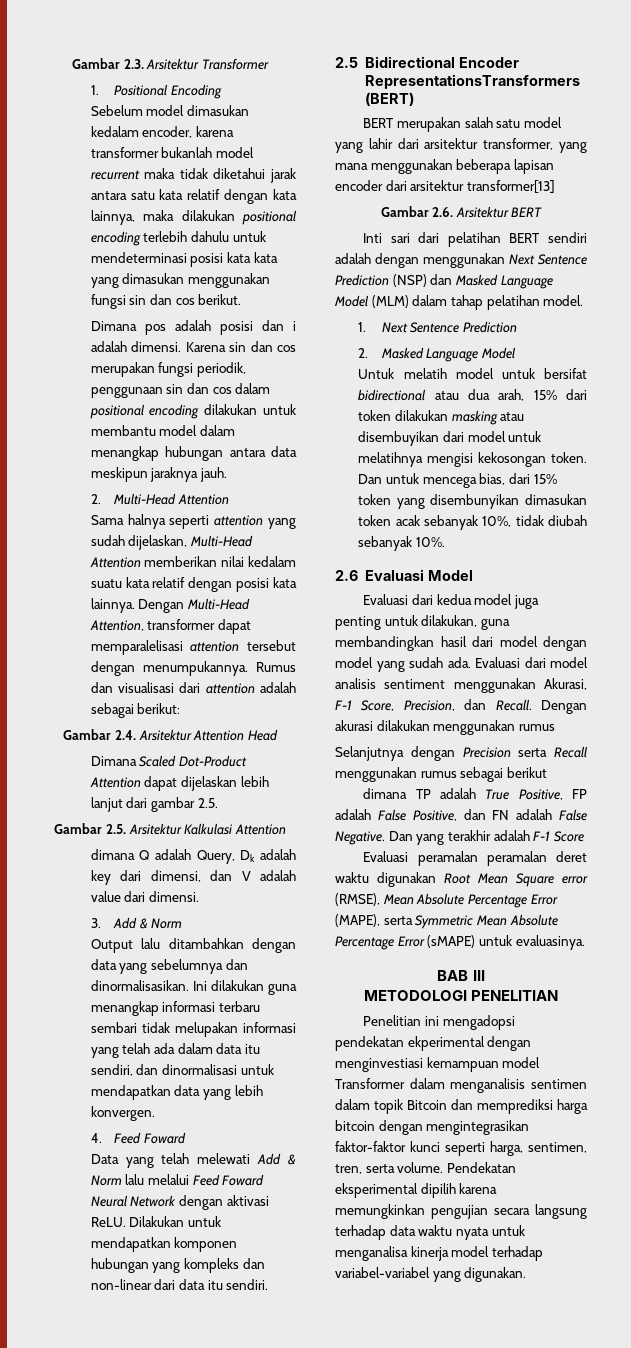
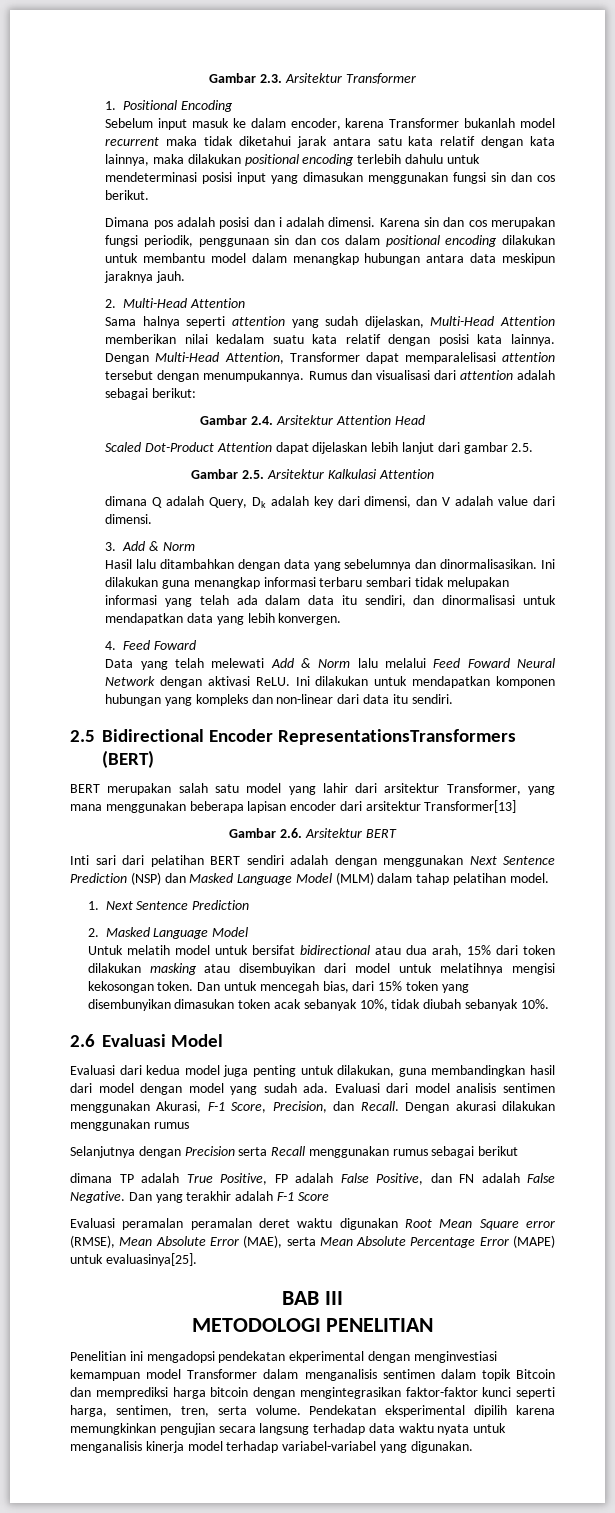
- Sebelum model dimasukan kedalam encoder, karena transformer bukanlah model recurrent maka tidak diketahui jarak antara satu kata relatif dengan kata lainnya, maka dilakukan positional encoding terlebih dahulu untuk mendeterminasi posisi kata kata yang dimasukan menggunakan fungsi sin dan cos berikut.
+ Sebelum input masuk ke dalam encoder, karena Transformer bukanlah model recurrent maka tidak diketahui jarak antara satu kata relatif dengan kata lainnya, maka dilakukan positional encoding terlebih dahulu untuk mendeterminasi posisi input yang dimasukan menggunakan fungsi sin dan cos berikut.
- Dengan Multi-Head Attention, transformer dapat memparalelisasi attention tersebut dengan menumpukannya.
+ Dengan Multi-Head Attention, Transformer dapat memparalelisasi attention tersebut dengan menumpukannya.
- Dimana Scaled Dot-Product Attention dapat dijelaskan lebih lanjut dari gambar 2.5.
+ Scaled Dot-Product Attention dapat dijelaskan lebih lanjut dari gambar 2.5.
- Output lalu ditambahkan dengan data yang sebelumnya dan dinormalisasikan.
+ Hasil lalu ditambahkan dengan data yang sebelumnya dan dinormalisasikan.
- Dilakukan untuk mendapatkan komponen hubungan yang kompleks dan non-linear dari data itu sendiri.
+ Ini dilakukan untuk mendapatkan komponen hubungan yang kompleks dan non-linear dari data itu sendiri.
- BERT merupakan salah satu model yang lahir dari arsitektur transformer, yang mana menggunakan beberapa lapisan encoder dari arsitektur transformer[13]
+ BERT merupakan salah satu model yang lahir dari arsitektur Transformer, yang mana menggunakan beberapa lapisan encoder dari arsitektur Transformer[13]
- Dan untuk mencega bias, dari 15% token yang disembunyikan dimasukan token acak sebanyak 10%, tidak diubah sebanyak 10%.
+ Dan untuk mencegah bias, dari 15% token yang disembunyikan dimasukan token acak sebanyak 10%, tidak diubah sebanyak 10%.
- Evaluasi dari model analisis sentiment menggunakan Akurasi, F-1 Score, Precision, dan Recall.
+ Evaluasi dari model analisis sentimen menggunakan Akurasi, F-1 Score, Precision, dan Recall.
- Evaluasi peramalan peramalan deret waktu digunakan Root Mean Square error (RMSE), Mean Absolute Percentage Error (MAPE), serta Symmetric Mean Absolute Percentage Error (sMAPE) untuk evaluasinya.
+ Evaluasi peramalan peramalan deret waktu digunakan Root Mean Square error (RMSE), Mean Absolute Error (MAE), serta Mean Absolute Percentage Error (MAPE) untuk evaluasinya[25].
- Pendekatan eksperimental dipilih karena memungkinkan pengujian secara langsung terhadap data waktu nyata untuk menganalisa kinerja model terhadap variabel-variabel yang digunakan.
+ Pendekatan eksperimental dipilih karena memungkinkan pengujian secara langsung terhadap data waktu nyata untuk menganalisis kinerja model terhadap variabel-variabel yang digunakan.

